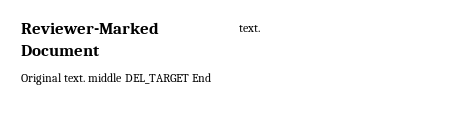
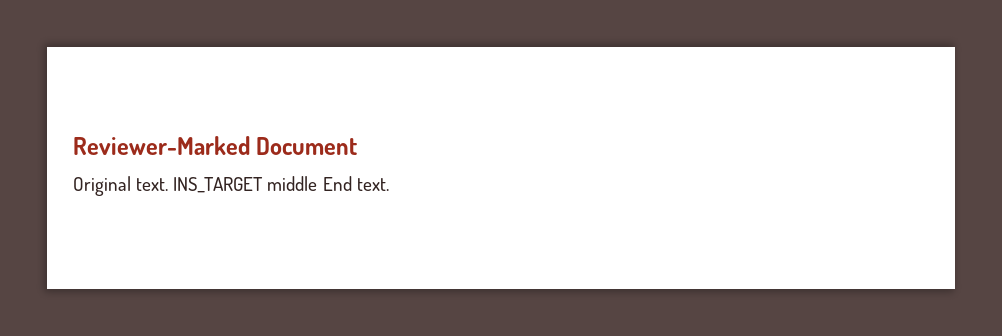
- Original text. middle DEL_TARGET End text.
+ Original text. INS_TARGET middle End text.

